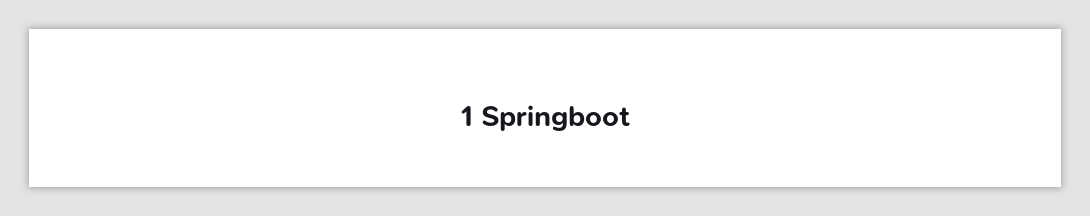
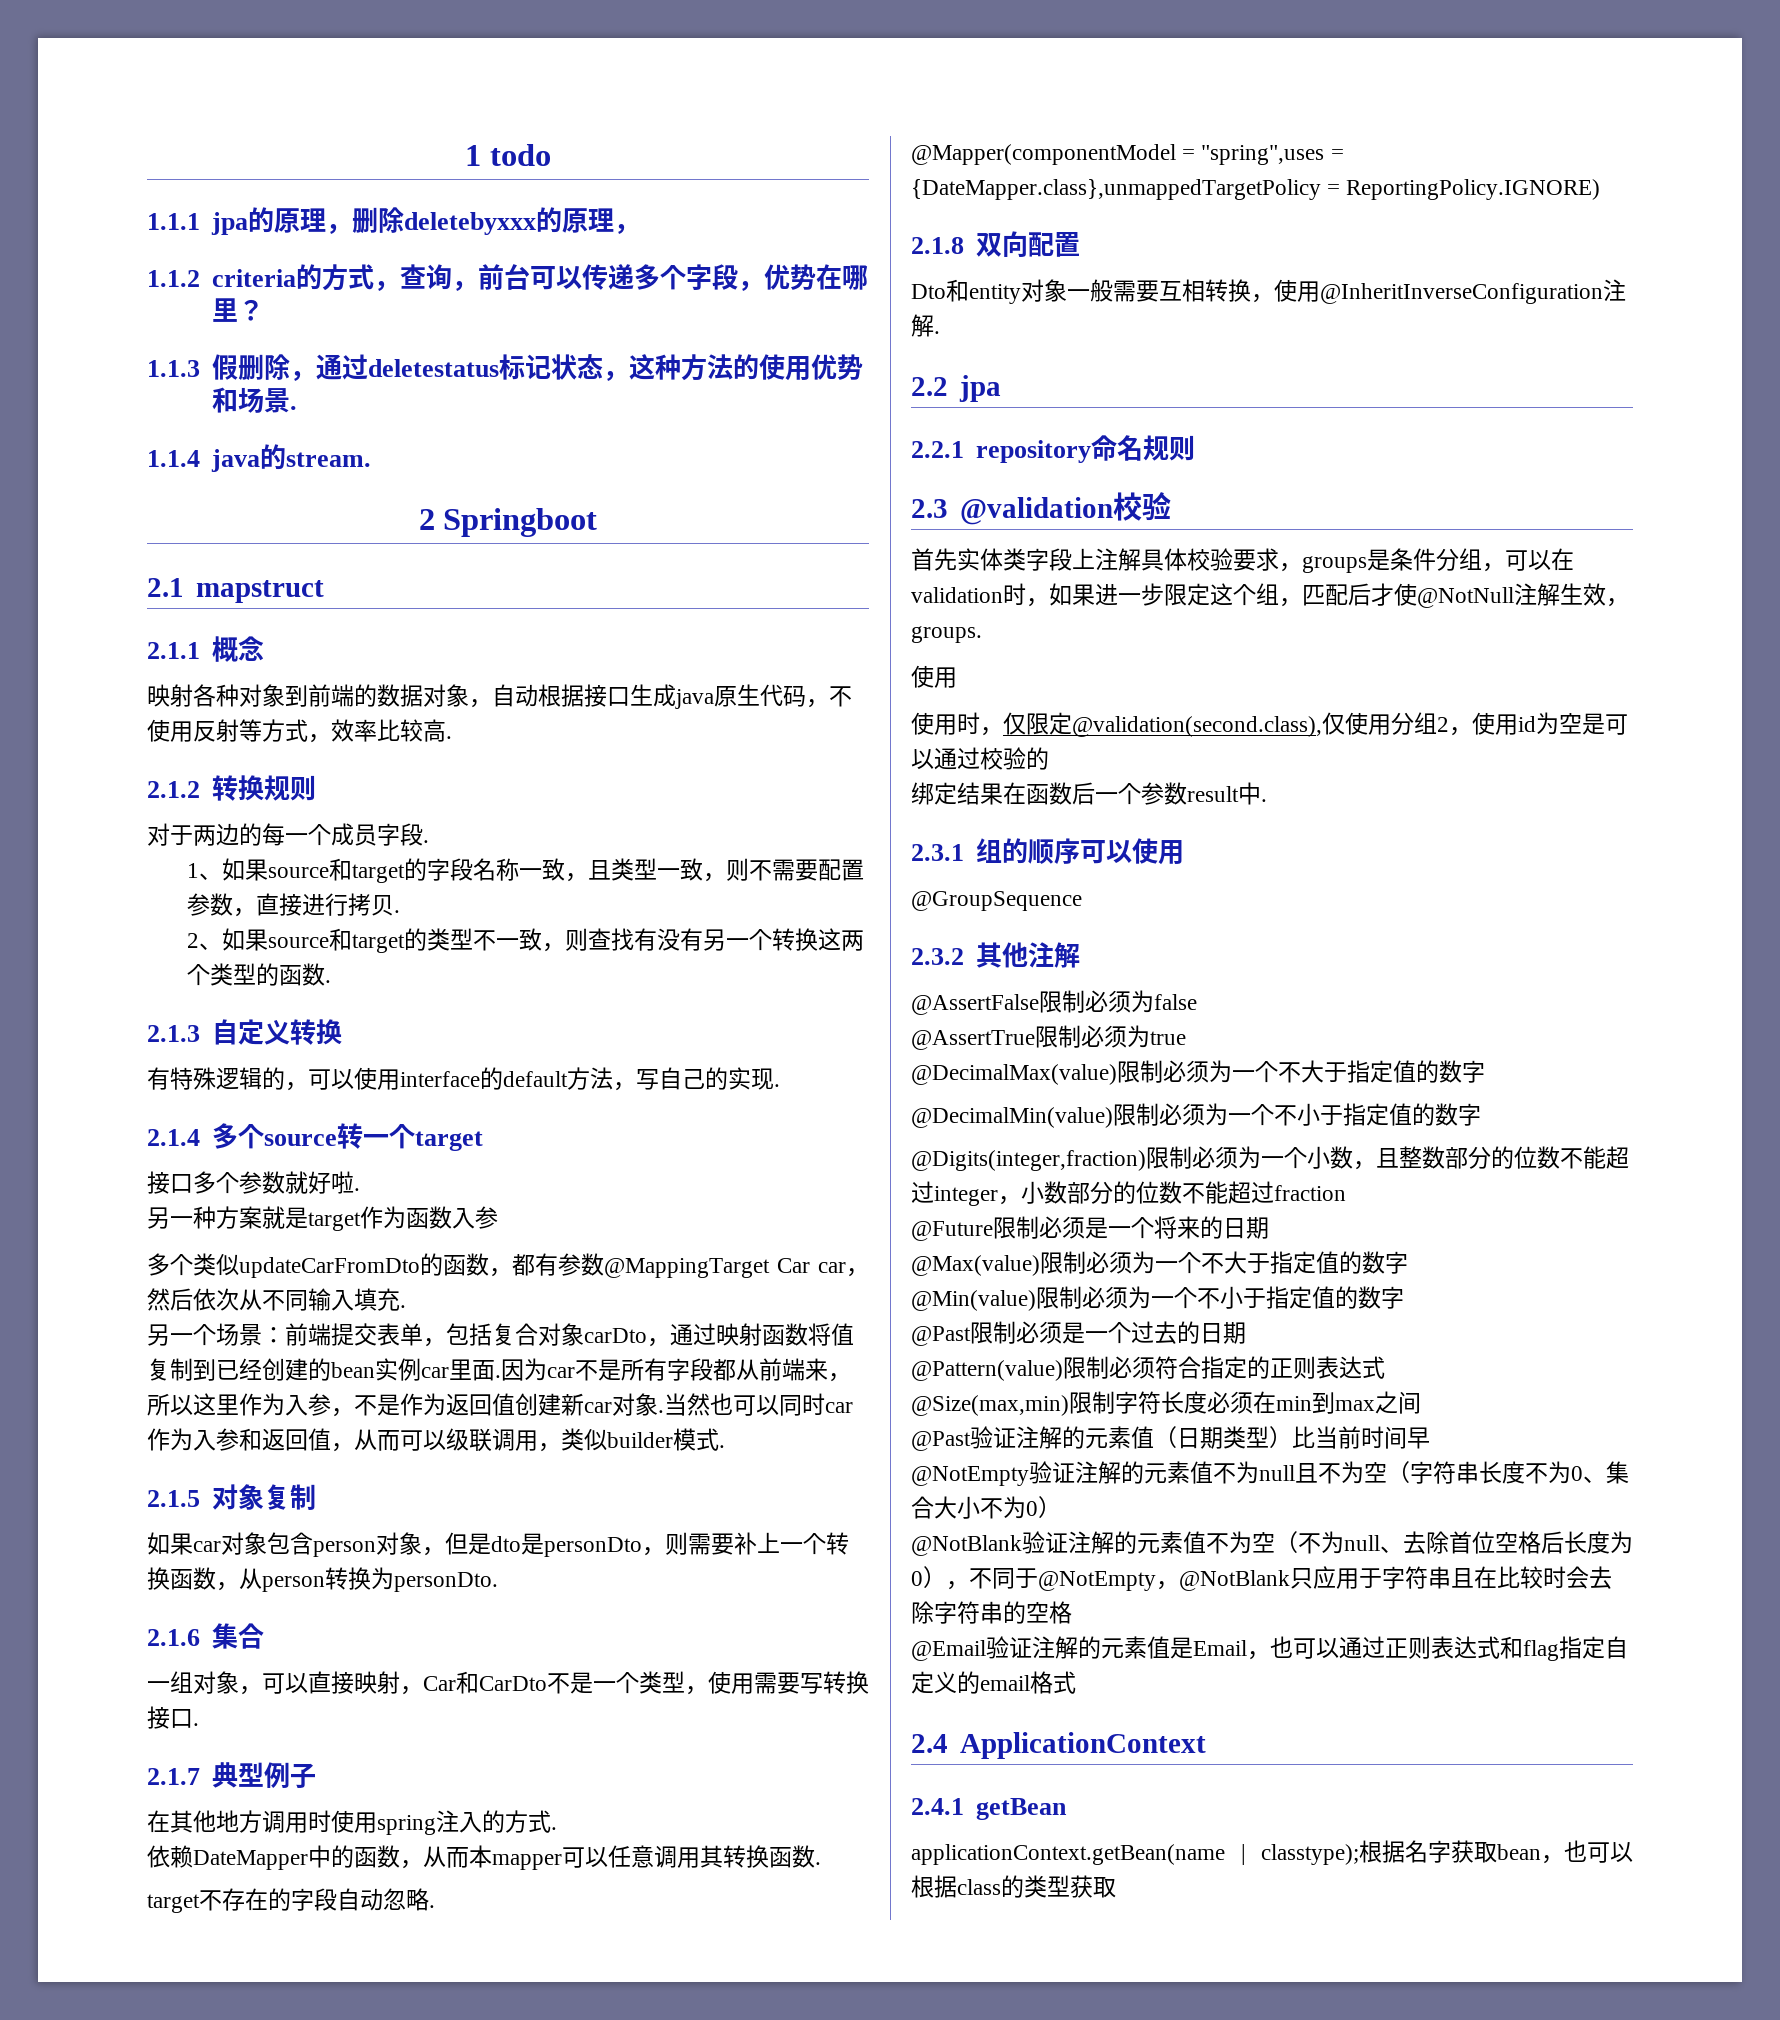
- 1 Springboot
+ 1 todo
+ 1.1.1 jpa的原理，删除deletebyxxx的原理，
+ 1.1.2 criteria的方式，查询，前台可以传递多个字段，优势在哪里？
+ 1.1.3假删除，通过deletestatus标记状态，这种方法的使用优势和场景.
+ 1.1.4 java的stream.
+ 2 Springboot
+ 2.1 mapstruct
+ 2.1.1概念
+ 映射各种对象到前端的数据对象，自动根据接口生成java原生代码，不使用反射等方式，效率比较高.
+ 2.1.2转换规则
+ 对于两边的每一个成员字段.
+ 1、如果source和target的字段名称一致，且类型一致，则不需要配置参数，直接进行拷贝.
+ 2、如果source和target的类型不一致，则查找有没有另一个转换这两个类型的函数.
+ 2.1.3自定义转换
+ 有特殊逻辑的，可以使用interface的default方法，写自己的实现.
+ 2.1.4多个source转一个target
+ 接口多个参数就好啦.
+ 另一种方案就是target作为函数入参
+ 多个类似updateCarFromDto的函数，都有参数@MappingTarget Car car，然后依次从不同输入填充.
+ 另一个场景：前端提交表单，包括复合对象carDto，通过映射函数将值复制到已经创建的bean实例car里面.因为car不是所有字段都从前端来，所以这里作为入参，不是作为返回值创建新car对象.当然也可以同时car作为入参和返回值，从而可以级联调用，类似builder模式.
+ 2.1.5对象复制
+ 如果car对象包含person对象，但是dto是personDto，则需要补上一个转换函数，从person转换为personDto.
+ 2.1.6集合
+ 一组对象，可以直接映射，Car和CarDto不是一个类型，使用需要写转换接口.
+ 2.1.7典型例子
+ 在其他地方调用时使用spring注入的方式.
+ 依赖DateMapper中的函数，从而本mapper可以任意调用其转换函数.
+ target不存在的字段自动忽略.
+ @Mapper(componentModel = "spring",uses = {DateMapper.class},unmappedTargetPolicy = ReportingPolicy.IGNORE)
+ 2.1.8双向配置
+ Dto和entity对象一般需要互相转换，使用@InheritInverseConfiguration注解.
+ 2.2 jpa
+ 2.2.1 repository命名规则
+ 2.3 @validation校验
+ 首先实体类字段上注解具体校验要求，groups是条件分组，可以在validation时，如果进一步限定这个组，匹配后才使@NotNull注解生效，groups.
+ 使用
+ 使用时，仅限定@validation(second.class),仅使用分组2，使用id为空是可以通过校验的
+ 绑定结果在函数后一个参数result中.
+ 2.3.1组的顺序可以使用
+ @GroupSequence
+ 2.3.2其他注解
+ @AssertFalse限制必须为false
+ @AssertTrue限制必须为true
+ @DecimalMax(value)限制必须为一个不大于指定值的数字
+ @DecimalMin(value)限制必须为一个不小于指定值的数字
+ @Digits(integer,fraction)限制必须为一个小数，且整数部分的位数不能超过integer，小数部分的位数不能超过fraction
+ @Future限制必须是一个将来的日期
+ @Max(value)限制必须为一个不大于指定值的数字
+ @Min(value)限制必须为一个不小于指定值的数字
+ @Past限制必须是一个过去的日期
+ @Pattern(value)限制必须符合指定的正则表达式
+ @Size(max,min)限制字符长度必须在min到max之间
+ @Past验证注解的元素值（日期类型）比当前时间早
+ @NotEmpty验证注解的元素值不为null且不为空（字符串长度不为0、集合大小不为0）
+ @NotBlank验证注解的元素值不为空（不为null、去除首位空格后长度为0），不同于@NotEmpty，@NotBlank只应用于字符串且在比较时会去除字符串的空格
+ @Email验证注解的元素值是Email，也可以通过正则表达式和flag指定自定义的email格式
+ 2.4 ApplicationContext
+ 2.4.1 getBean
+ applicationContext.getBean(name | classtype);根据名字获取bean，也可以根据class的类型获取

